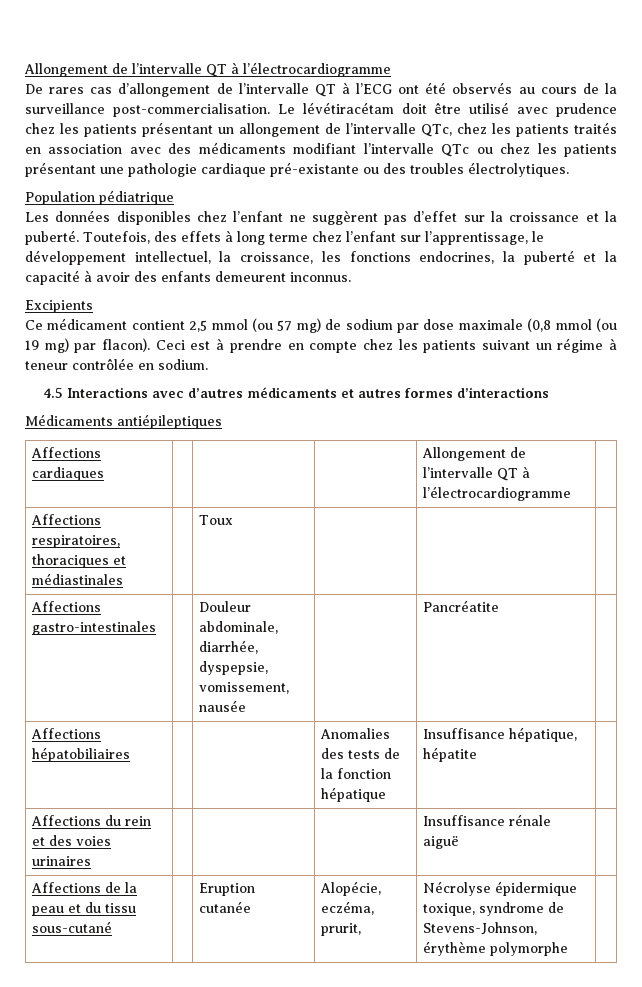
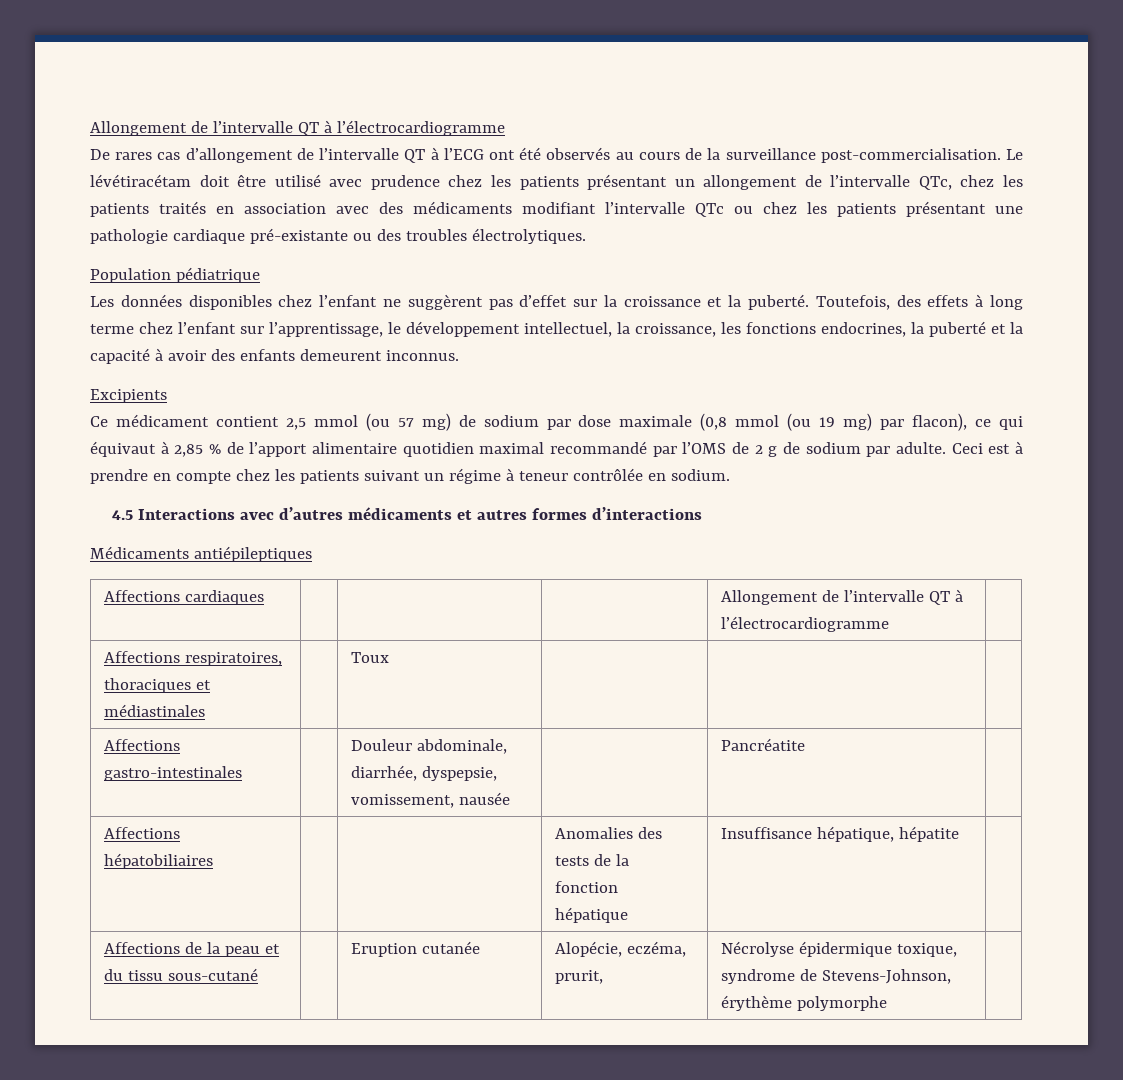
- Ce médicament contient 2,5 mmol (ou 57 mg) de sodium par dose maximale (0,8 mmol (ou 19 mg) par flacon).
+ Ce médicament contient 2,5 mmol (ou 57 mg) de sodium par dose maximale (0,8 mmol (ou 19 mg) par flacon), ce qui équivaut à 2,85 % de l’apport alimentaire quotidien maximal recommandé par l’OMS de 2 g de sodium par adulte.
- Affections du rein et des voies urinaires | | | | Insuffisance rénale aiguë |

